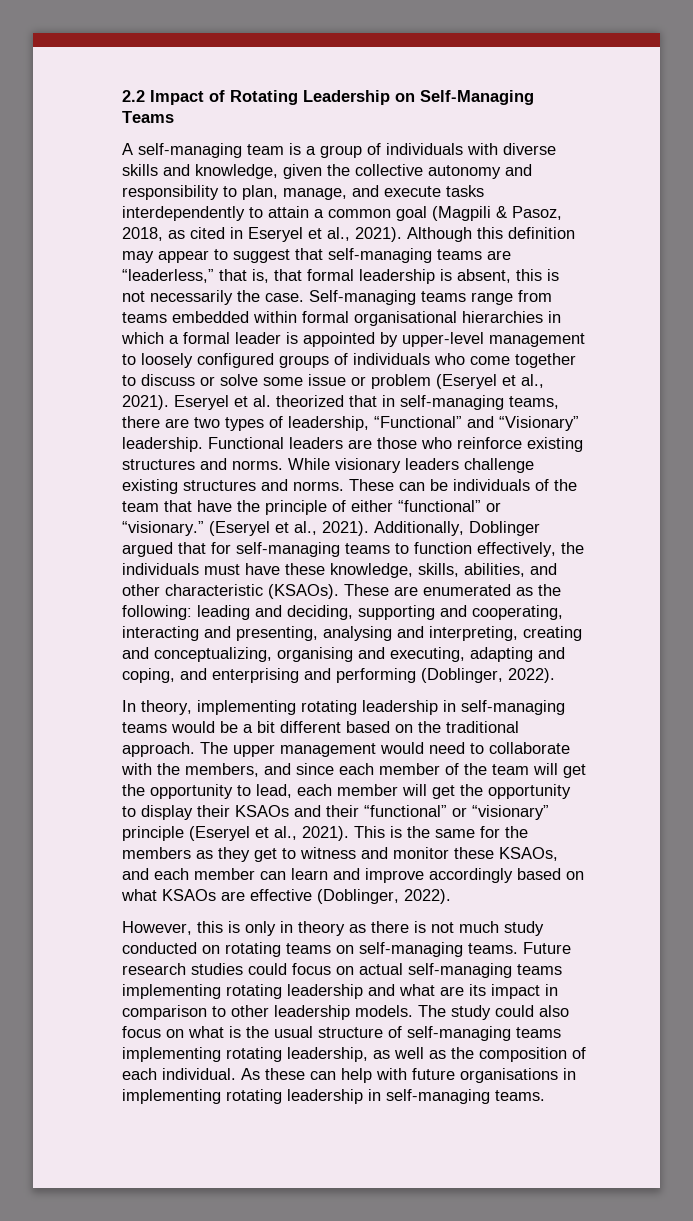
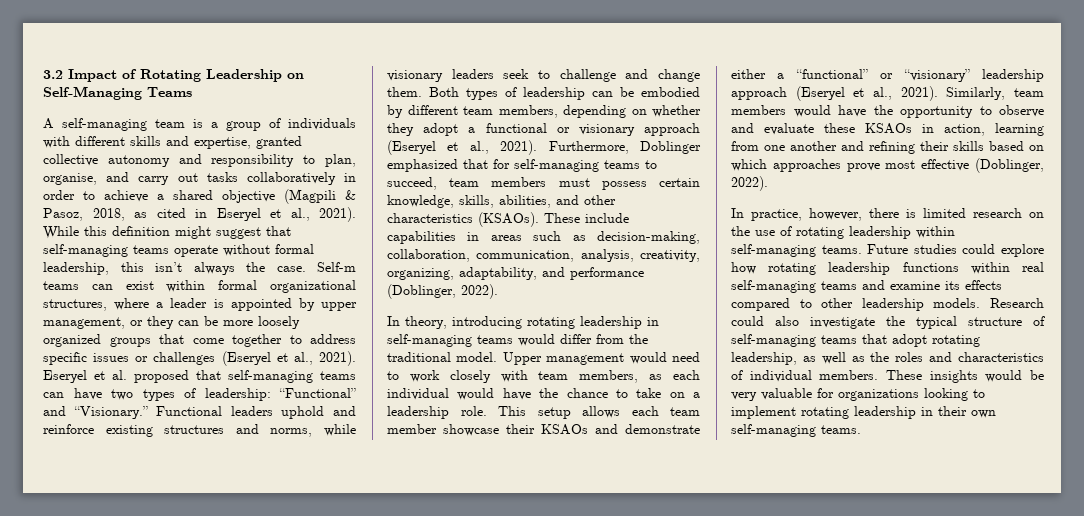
- 2.2 Impact of Rotating Leadership on Self-Managing Teams
+ 3.2 Impact of Rotating Leadership on Self-Managing Teams
- A self-managing team is a group of individuals with diverse skills and knowledge, given the collective autonomy and responsibility to plan, manage, and execute tasks interdependently to attain a common goal (Magpili & Pasoz, 2018, as cited in Eseryel et al., 2021).
+ A self-managing team is a group of individuals with different skills and expertise, granted collective autonomy and responsibility to plan, organise, and carry out tasks collaboratively in order to achieve a shared objective (Magpili & Pasoz, 2018, as cited in Eseryel et al., 2021).
- Although this definition may appear to suggest that self-managing teams are “leaderless,” that is, that formal leadership is absent, this is not necessarily the case. Self-managing teams range from teams embedded within formal organisational hierarchies in which a formal leader is appointed by upper-level management to loosely configured groups of individuals who come together to discuss or solve some issue or problem (Eseryel et al., 2021).
+ While this definition might suggest that self-managing teams operate without formal leadership, this isn’t always the case. Self-m teams can exist within formal organizational structures, where a leader is appointed by upper management, or they can be more loosely organized groups that come together to address specific issues or challenges (Eseryel et al., 2021).
- Eseryel et al. theorized that in self-managing teams, there are two types of leadership, “Functional” and “Visionary” leadership. Functional leaders are those who reinforce existing structures and norms. While visionary leaders challenge existing structures and norms. These can be individuals of the team that have the principle of either “functional” or “visionary.” (Eseryel et al., 2021). Additionally, Doblinger argued that for self-managing teams to function effectively, the individuals must have these knowledge, skills, abilities, and other characteristic (KSAOs).
+ Eseryel et al. proposed that self-managing teams can have two types of leadership: “Functional” and “Visionary.” Functional leaders uphold and reinforce existing structures and norms, while visionary leaders seek to challenge and change them. Both types of leadership can be embodied by different team members, depending on whether they adopt a functional or visionary approach (Eseryel et al., 2021). Furthermore, Doblinger emphasized that for self-managing teams to succeed, team members must possess certain knowledge, skills, abilities, and other characteristics (KSAOs).
- These are enumerated as the following: leading and deciding, supporting and cooperating, interacting and presenting, analysing and interpreting, creating and conceptualizing, organising and executing, adapting and coping, and enterprising and performing (Doblinger, 2022).
+ These include capabilities in areas such as decision-making, collaboration, communication, analysis, creativity, organizing, adaptability, and performance (Doblinger, 2022).
- In theory, implementing rotating leadership in self-managing teams would be a bit different based on the traditional approach. The upper management would need to collaborate with the members, and since each member of the team will get the opportunity to lead, each member will get the opportunity to display their KSAOs and their “functional” or “visionary” principle (Eseryel et al., 2021). This is the same for the members as they get to witness and monitor these KSAOs, and each member can learn and improve accordingly based on what KSAOs are effective (Doblinger, 2022).
- However, this is only in theory as there is not much study conducted on rotating teams on self-managing teams.
+ In theory, introducing rotating leadership in self-managing teams would differ from the traditional model. Upper management would need to work closely with team members, as each individual would have the chance to take on a leadership role. This setup allows each team member showcase their KSAOs and demonstrate either a “functional” or “visionary” leadership approach (Eseryel et al., 2021). Similarly, team members would have the opportunity to observe and evaluate these KSAOs in action, learning from one another and refining their skills based on which approaches prove most effective (Doblinger, 2022).
+ In practice, however, there is limited research on the use of rotating leadership within self-managing teams.
- Future research studies could focus on actual self-managing teams implementing rotating leadership and what are its impact in comparison to other leadership models. The study could also focus on what is the usual structure of self-managing teams implementing rotating leadership, as well as the composition of each individual. As these can help with future organisations in implementing rotating leadership in self-managing teams.
+ Future studies could explore how rotating leadership functions within real self-managing teams and examine its effects compared to other leadership models. Research could also investigate the typical structure of self-managing teams that adopt rotating leadership, as well as the roles and characteristics of individual members. These insights would be very valuable for organizations looking to implement rotating leadership in their own self-managing teams.

